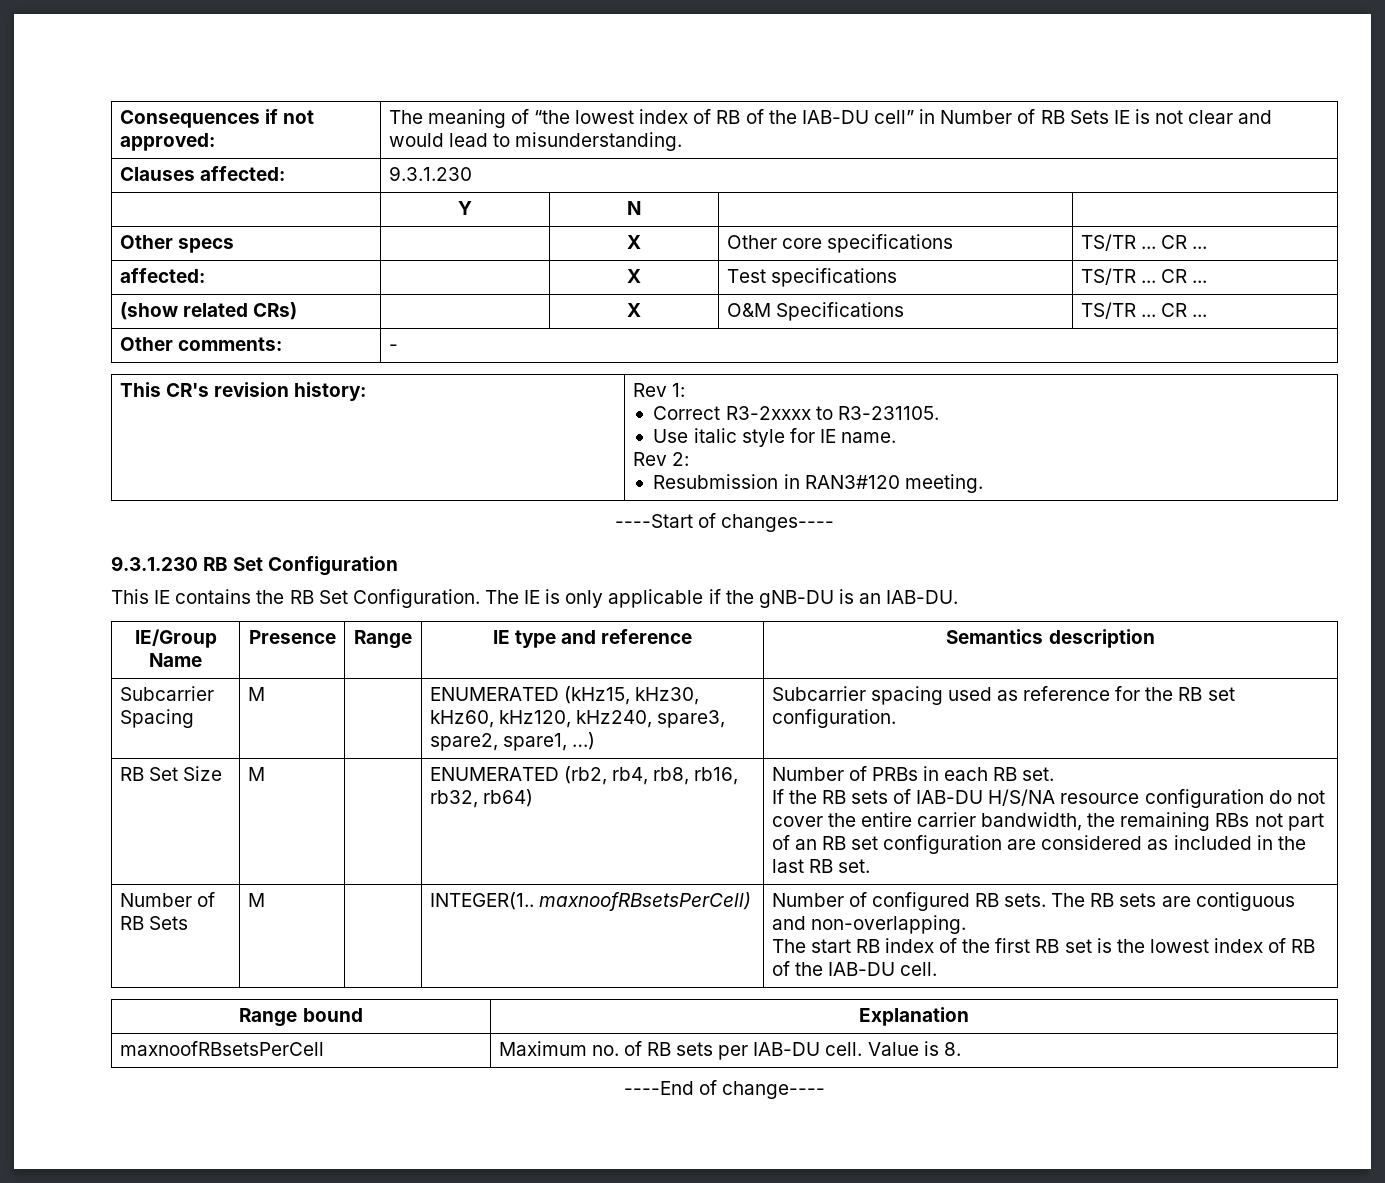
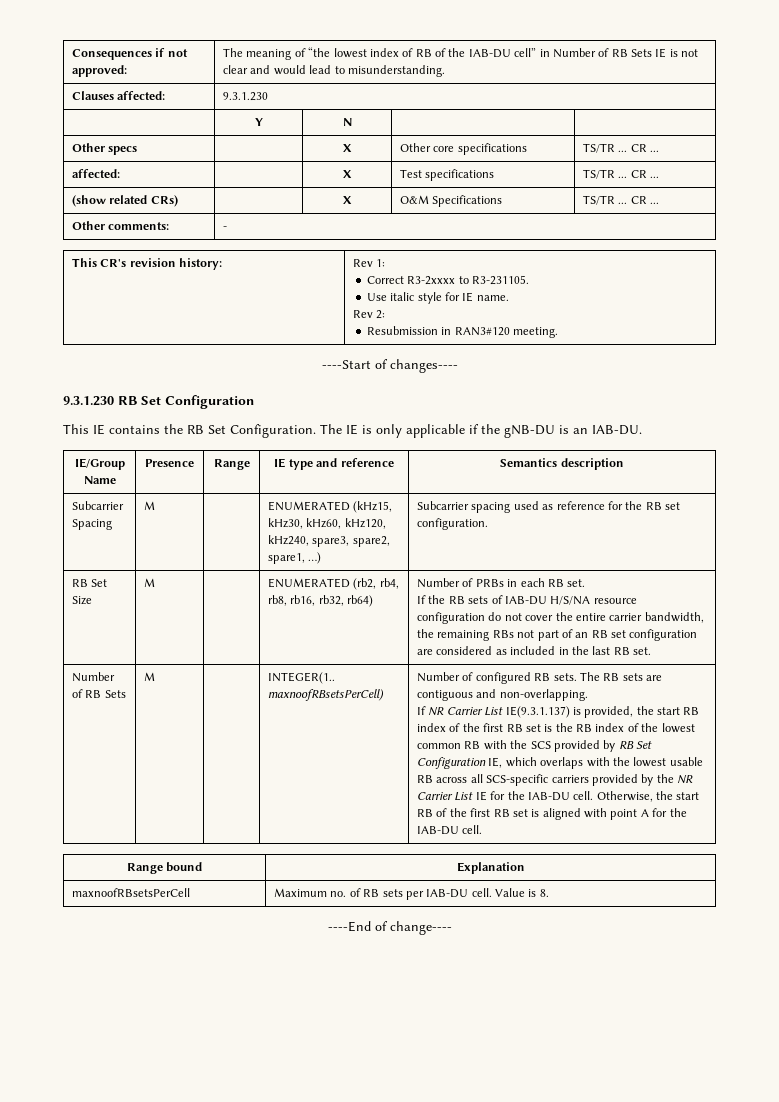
- The start RB index of the first RB set is the lowest index of RB of the IAB-DU cell.
+ If NR Carrier List IE(9.3.1.137) is provided, the start RB index of the first RB set is the RB index of the lowest common RB with the SCS provided by RB Set Configuration IE, which overlaps with the lowest usable RB across all SCS-specific carriers provided by the NR Carrier List IE for the IAB-DU cell. Otherwise, the start RB of the first RB set is aligned with point A for the IAB-DU cell.

